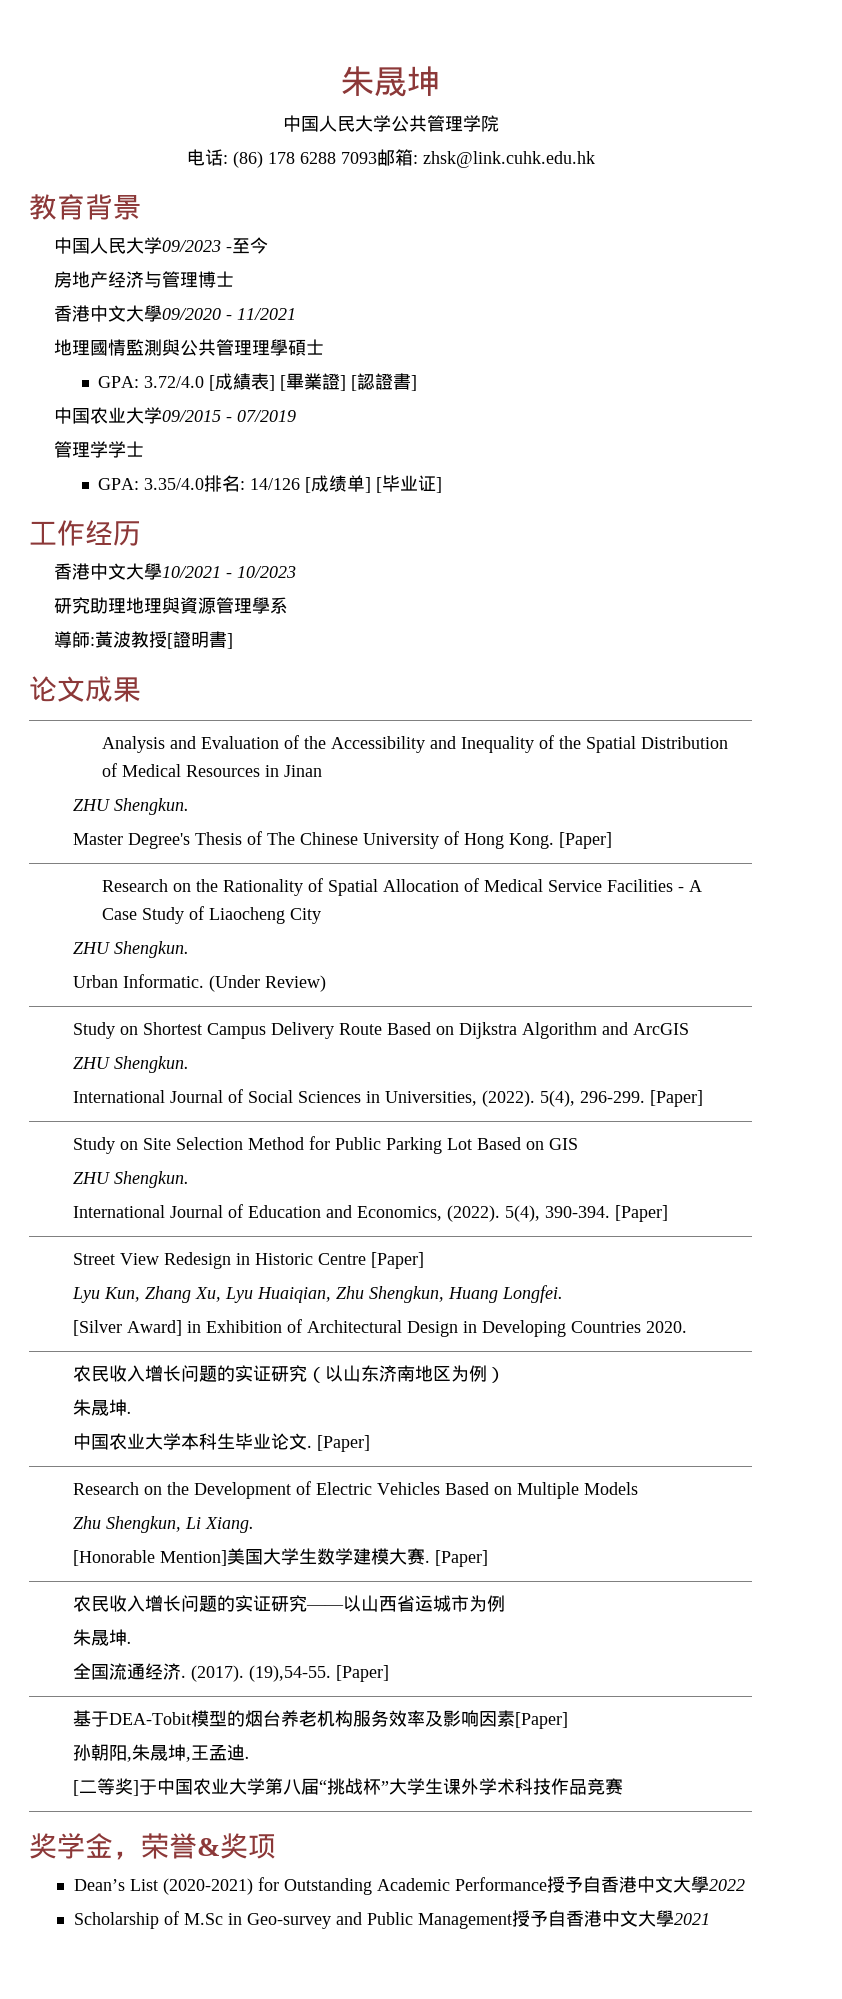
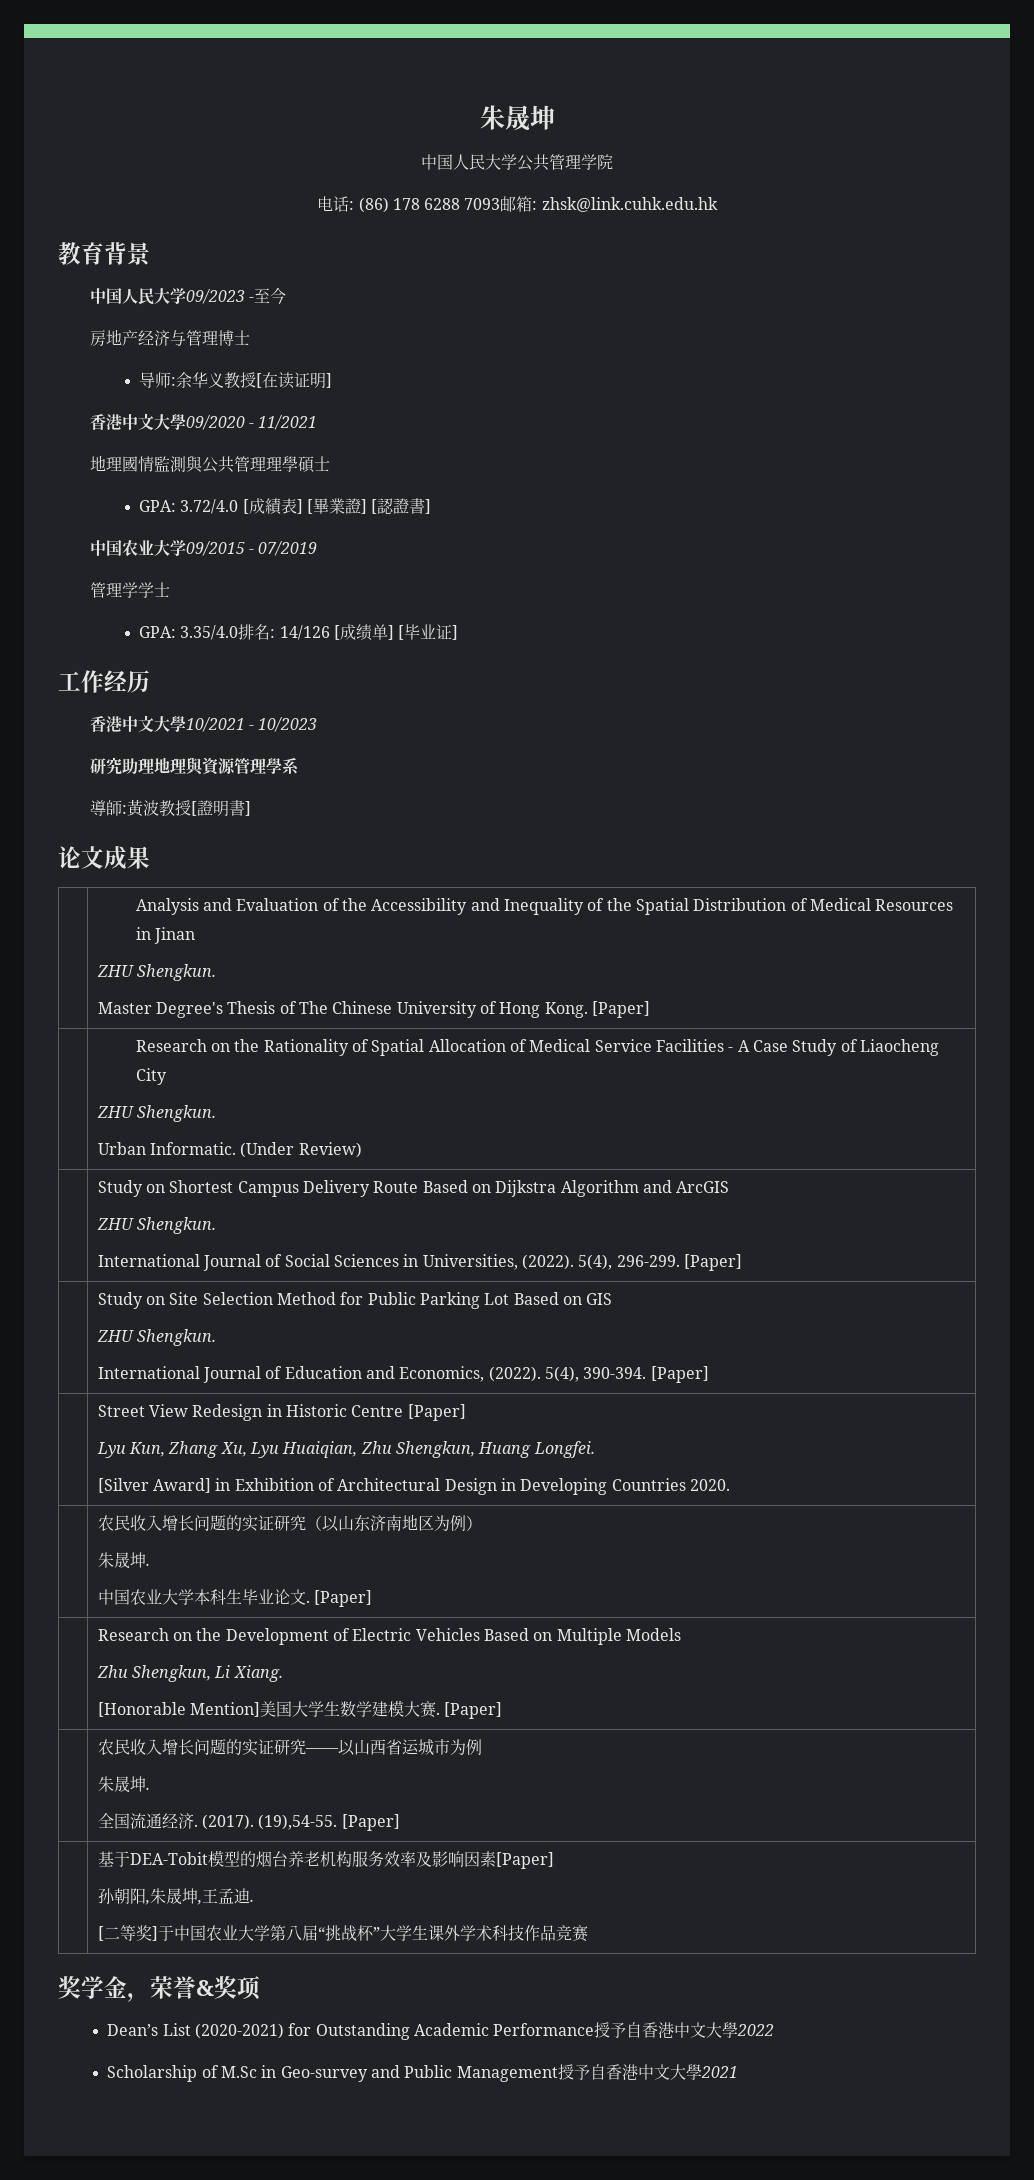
+ 导师:余华义教授[在读证明]

